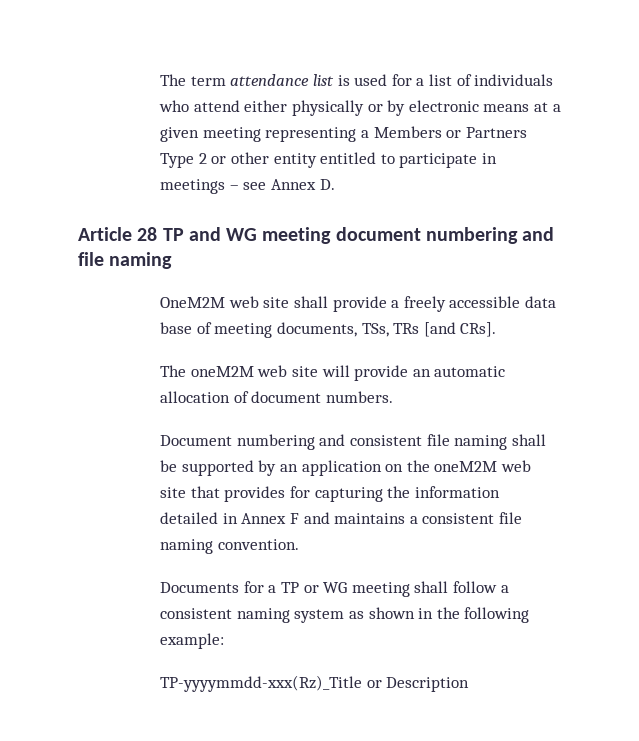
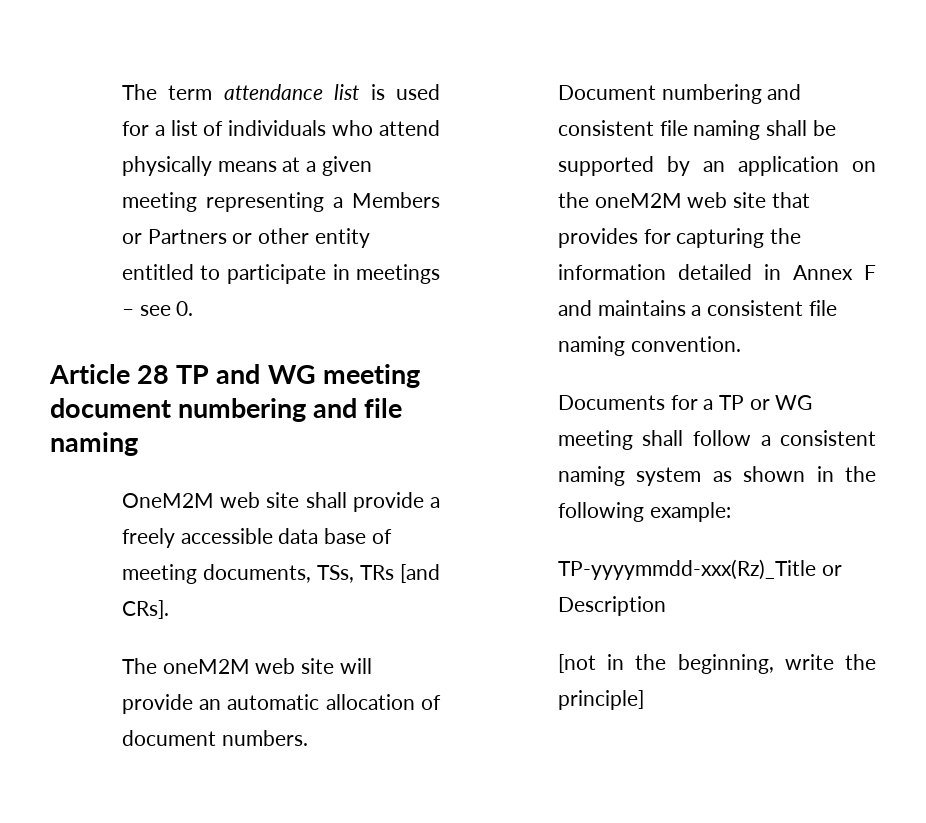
- The term attendance list is used for a list of individuals who attend either physically or by electronic means at a given meeting representing a Members or Partners Type 2 or other entity entitled to participate in meetings – see Annex D.
+ The term attendance list is used for a list of individuals who attend physically means at a given meeting representing a Members or Partners or other entity entitled to participate in meetings – see 0.
+ [not in the beginning, write the principle]

